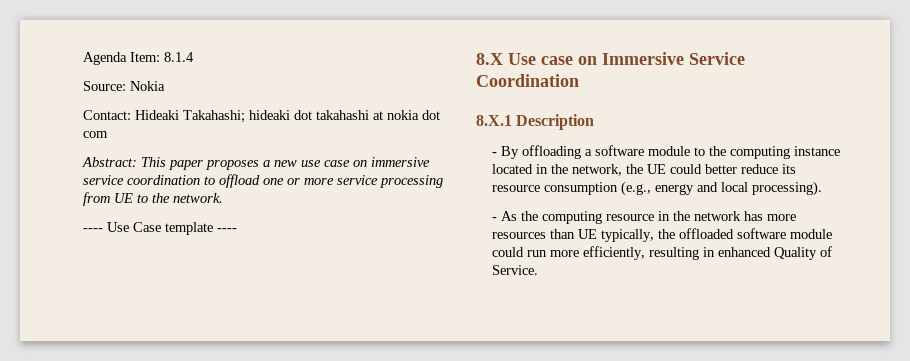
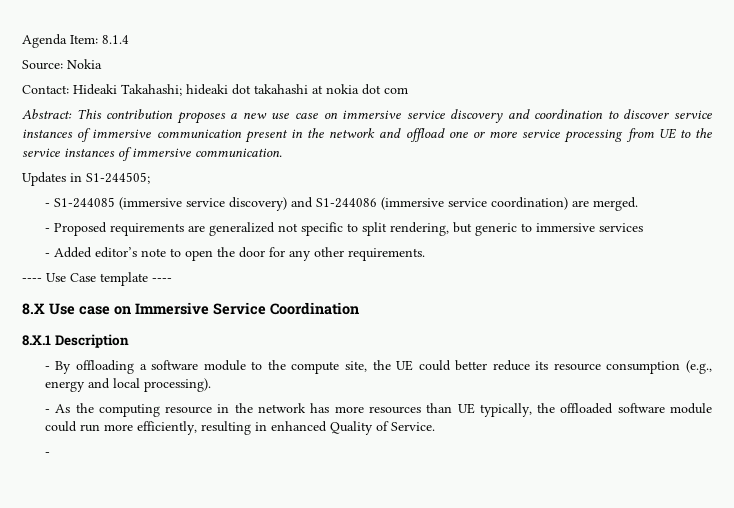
- Abstract: This paper proposes a new use case on immersive service coordination to offload one or more service processing from UE to the network.
+ Abstract: This contribution proposes a new use case on immersive service discovery and coordination to discover service instances of immersive communication present in the network and offload one or more service processing from UE to the service instances of immersive communication.
+ Updates in S1-244505;
+ - S1-244085 (immersive service discovery) and S1-244086 (immersive service coordination) are merged.
+ - Proposed requirements are generalized not specific to split rendering, but generic to immersive services
+ - Added editor’s note to open the door for any other requirements.
- - By offloading a software module to the computing instance located in the network, the UE could better reduce its resource consumption (e.g., energy and local processing).
+ - By offloading a software module to the compute site, the UE could better reduce its resource consumption (e.g., energy and local processing).
  - As the computing resource in the network has more resources than UE typically, the offloaded software module could run more efficiently, resulting in enhanced Quality of Service.
+ -

